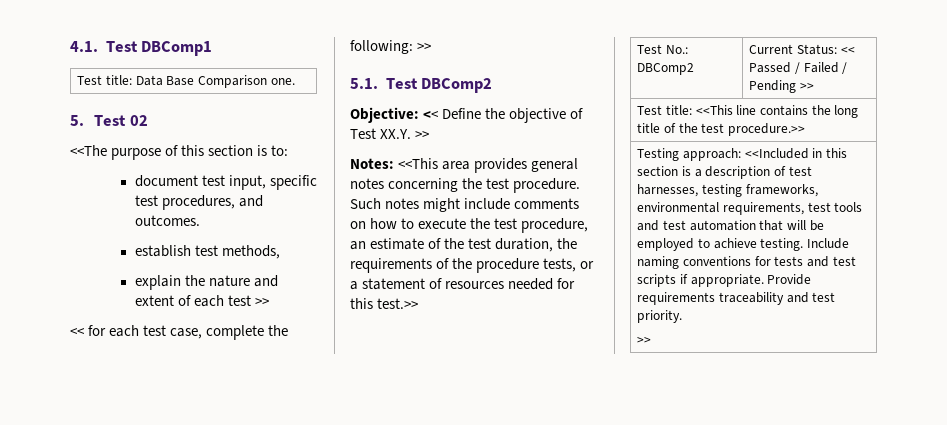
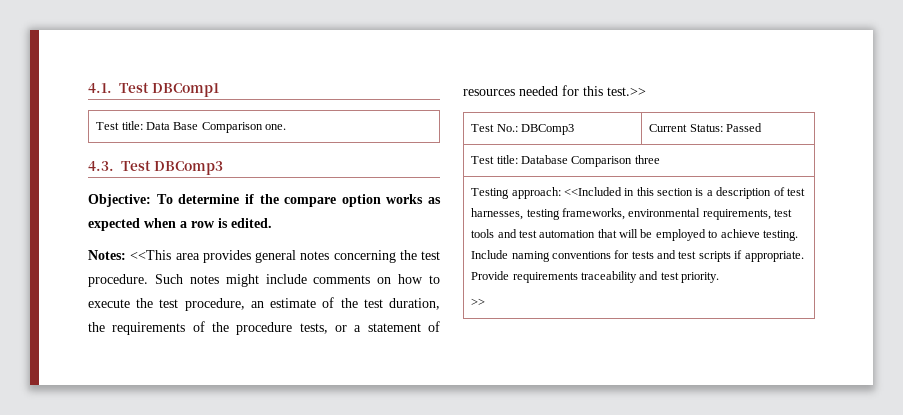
- 5. Test 02
- <<The purpose of this section is to:
- document test input, specific test procedures, and outcomes.
- establish test methods,
- explain the nature and extent of each test >>
- << for each test case, complete the following: >>
- 5.1. Test DBComp2
- Objective: << Define the objective of Test XX.Y. >>
+ 4.3. Test DBComp3
+ Objective: To determine if the compare option works as expected when a row is edited.
- Test No.: DBComp2 | Current Status: << Passed / Failed / Pending >>
- Test title: <<This line contains the long title of the test procedure.>>
+ Test No.: DBComp3 | Current Status: Passed
+ Test title: Database Comparison three

